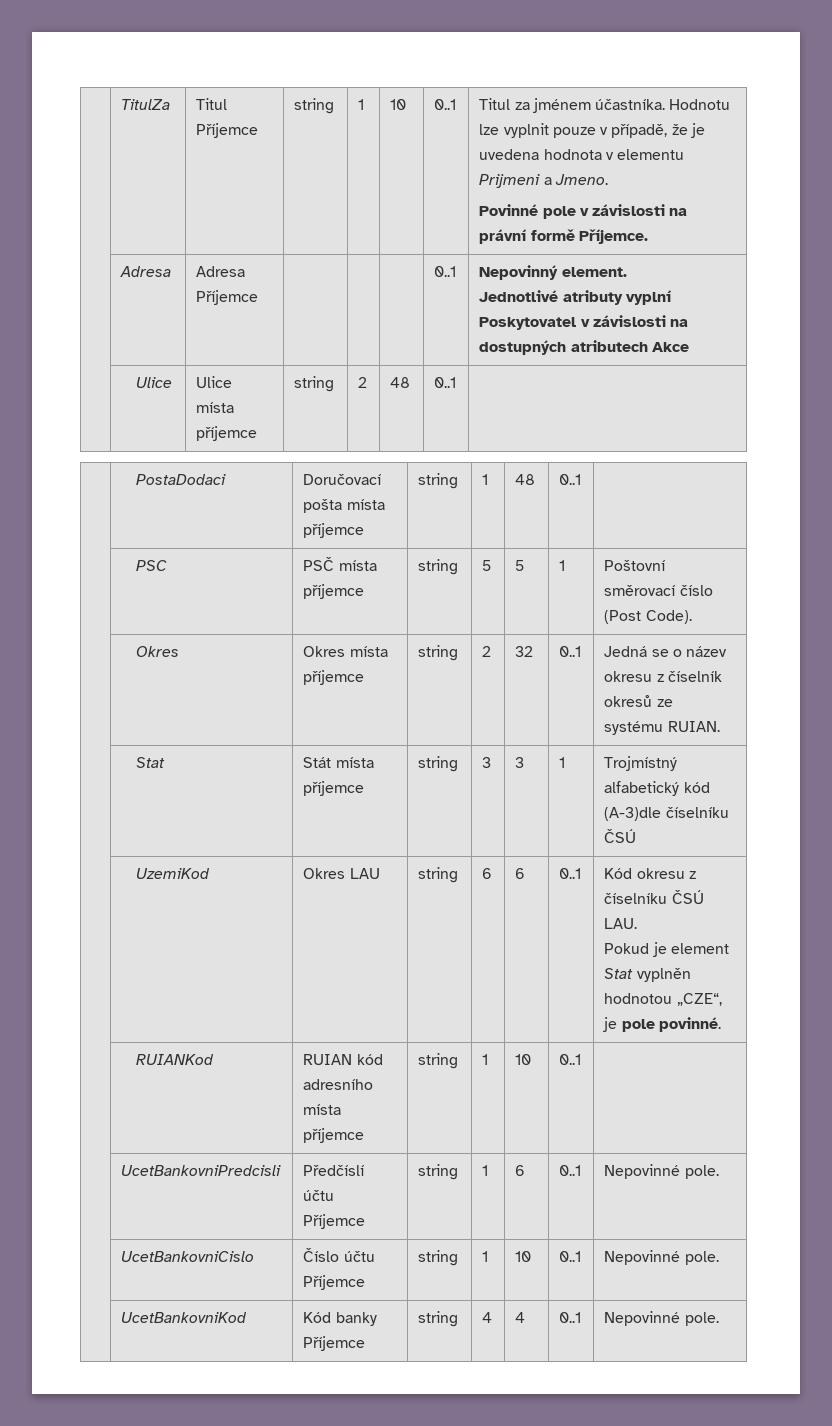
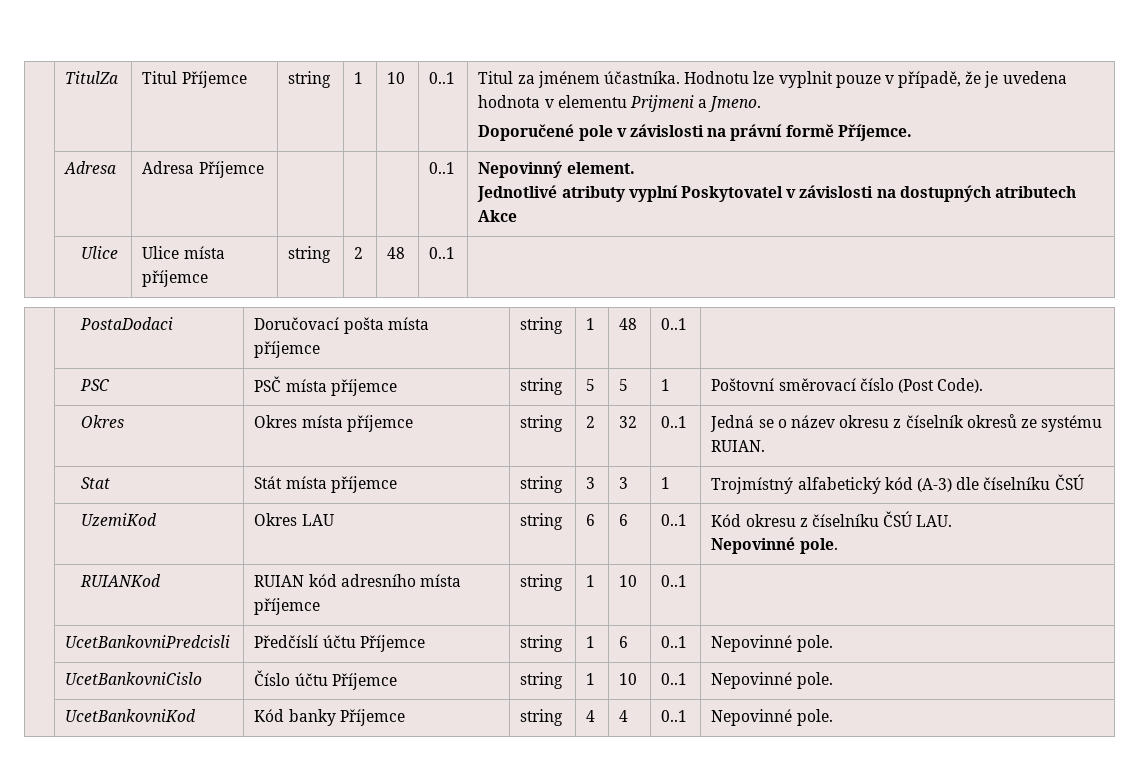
  | TitulZa | Titul Příjemce | string | 1 | 10 | 0..1 | Titul za jménem účastníka. Hodnotu lze vyplnit pouze v případě, že je uvedena hodnota v elementu Prijmeni a Jmeno.
- Povinné pole v závislosti na právní formě Příjemce.
+ Doporučené pole v závislosti na právní formě Příjemce.
- | Stat | Stát místa příjemce | string | 3 | 3 | 1 | Trojmístný alfabetický kód (A-3)dle číselníku ČSÚ
+ | Stat | Stát místa příjemce | string | 3 | 3 | 1 | Trojmístný alfabetický kód (A-3) dle číselníku ČSÚ
  | UzemiKod | Okres LAU | string | 6 | 6 | 0..1 | Kód okresu z číselníku ČSÚ LAU.
- Pokud je element Stat vyplněn hodnotou „CZE“, je pole povinné.
+ Nepovinné pole.

